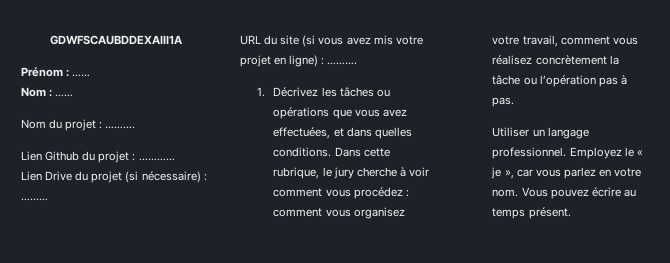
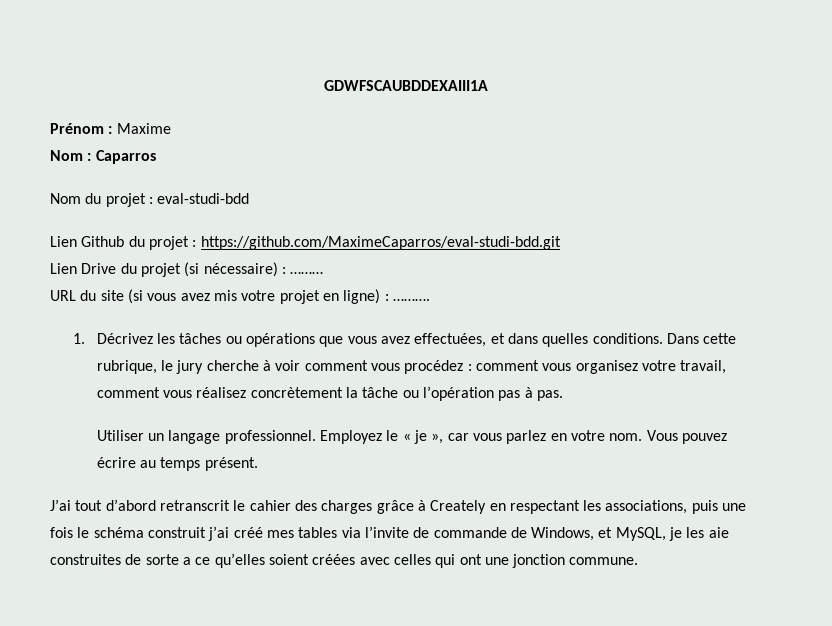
- Prénom : ……
+ Prénom : Maxime
- Nom : ……
+ Nom : Caparros
- Nom du projet : ……….
+ Nom du projet : eval-studi-bdd
- Lien Github du projet : …………
+ Lien Github du projet : https://github.com/MaximeCaparros/eval-studi-bdd.git
+ J’ai tout d’abord retranscrit le cahier des charges grâce à Creately en respectant les associations, puis une fois le schéma construit j’ai créé mes tables via l’invite de commande de Windows, et MySQL, je les aie construites de sorte a ce qu’elles soient créées avec celles qui ont une jonction commune.

